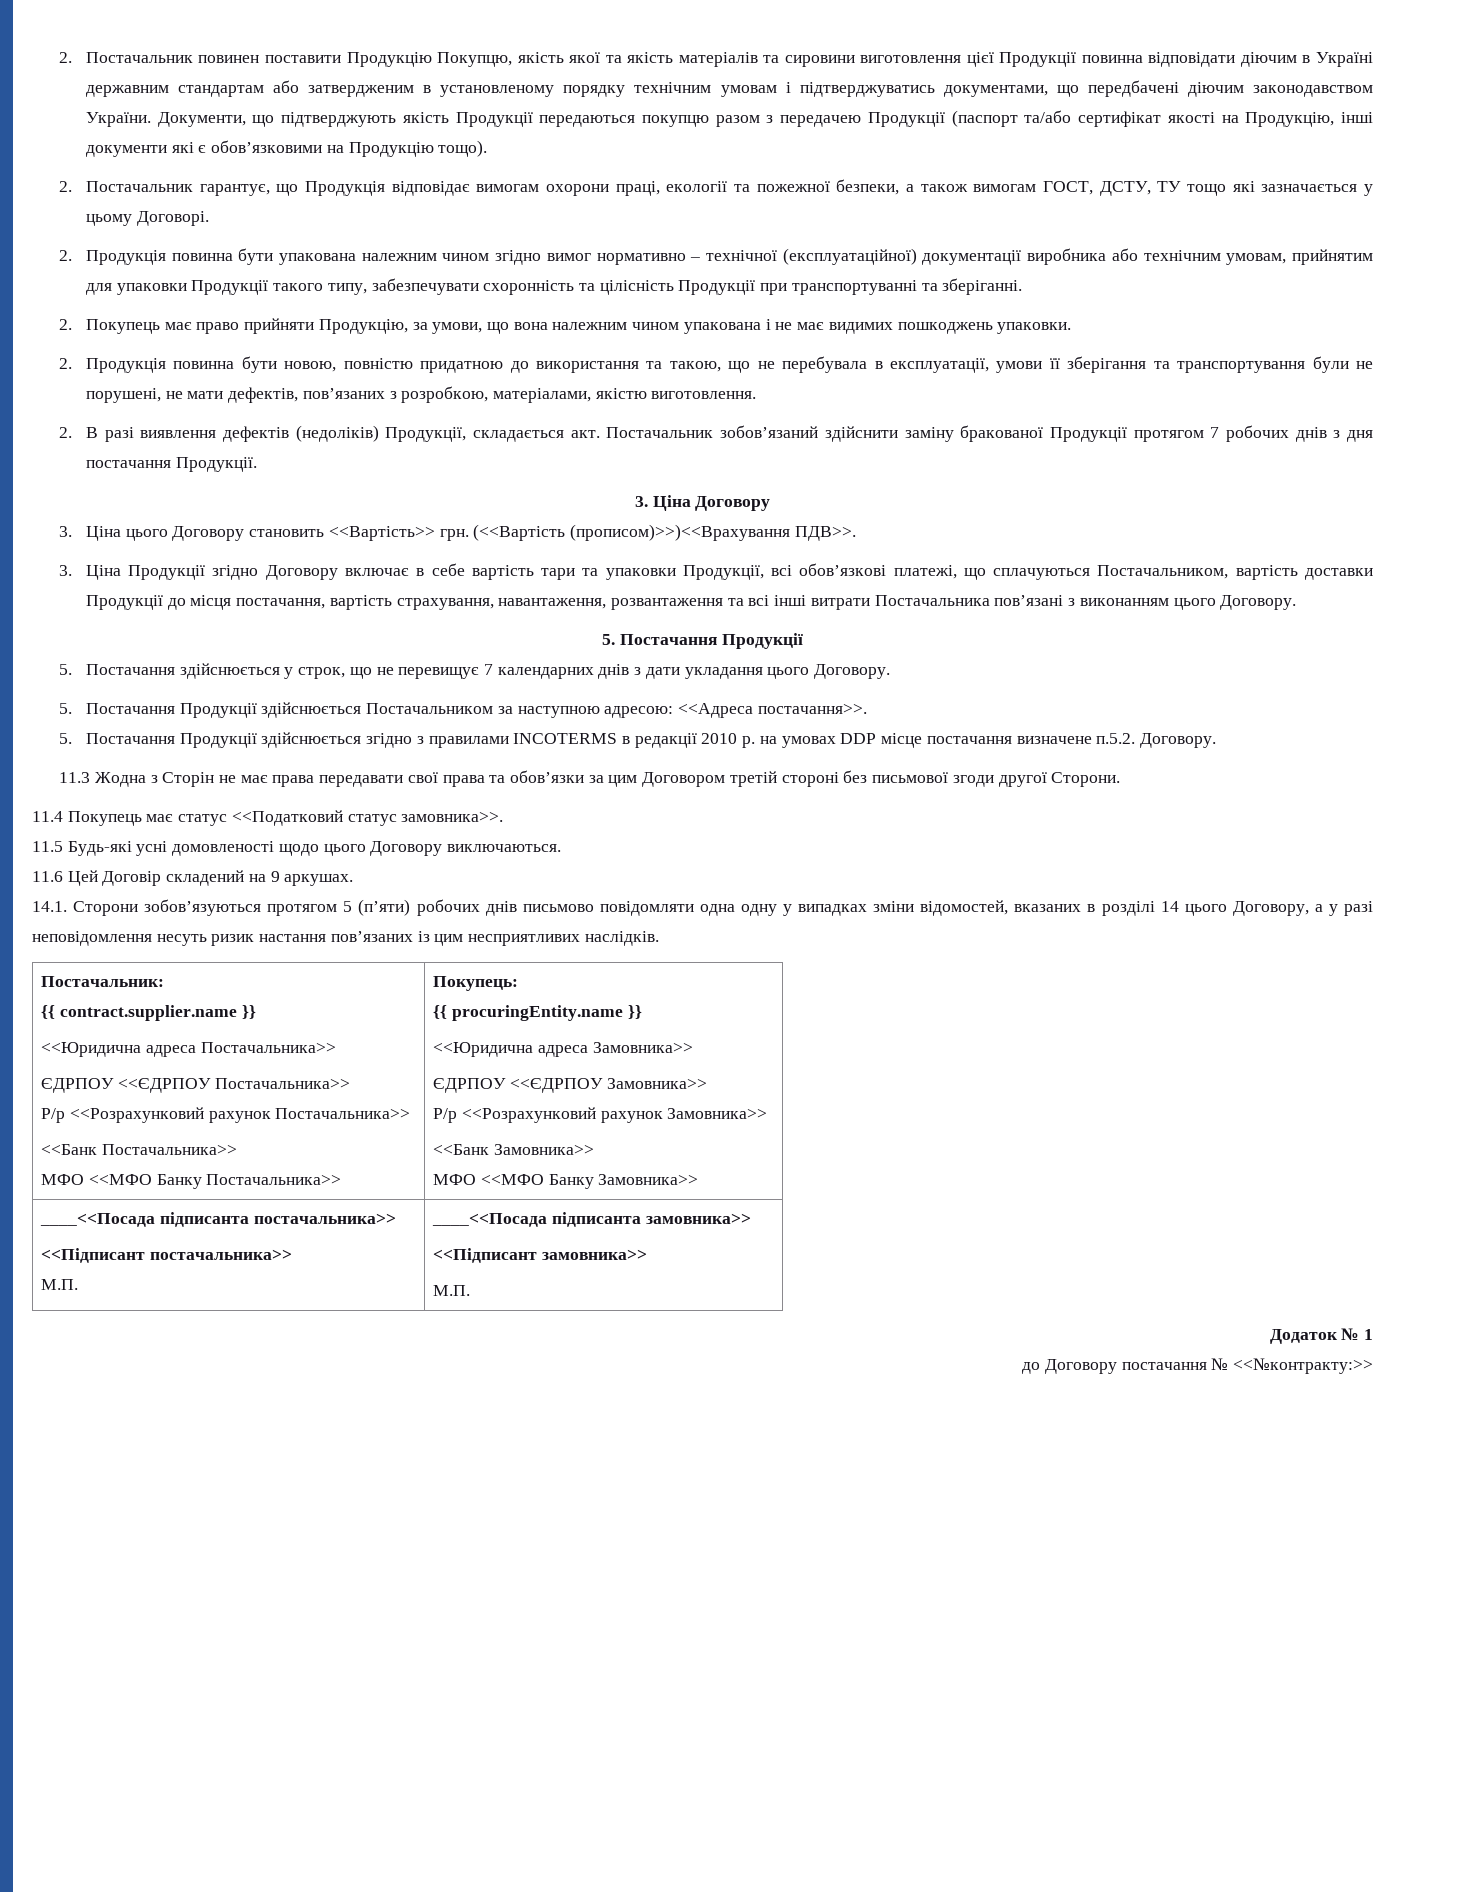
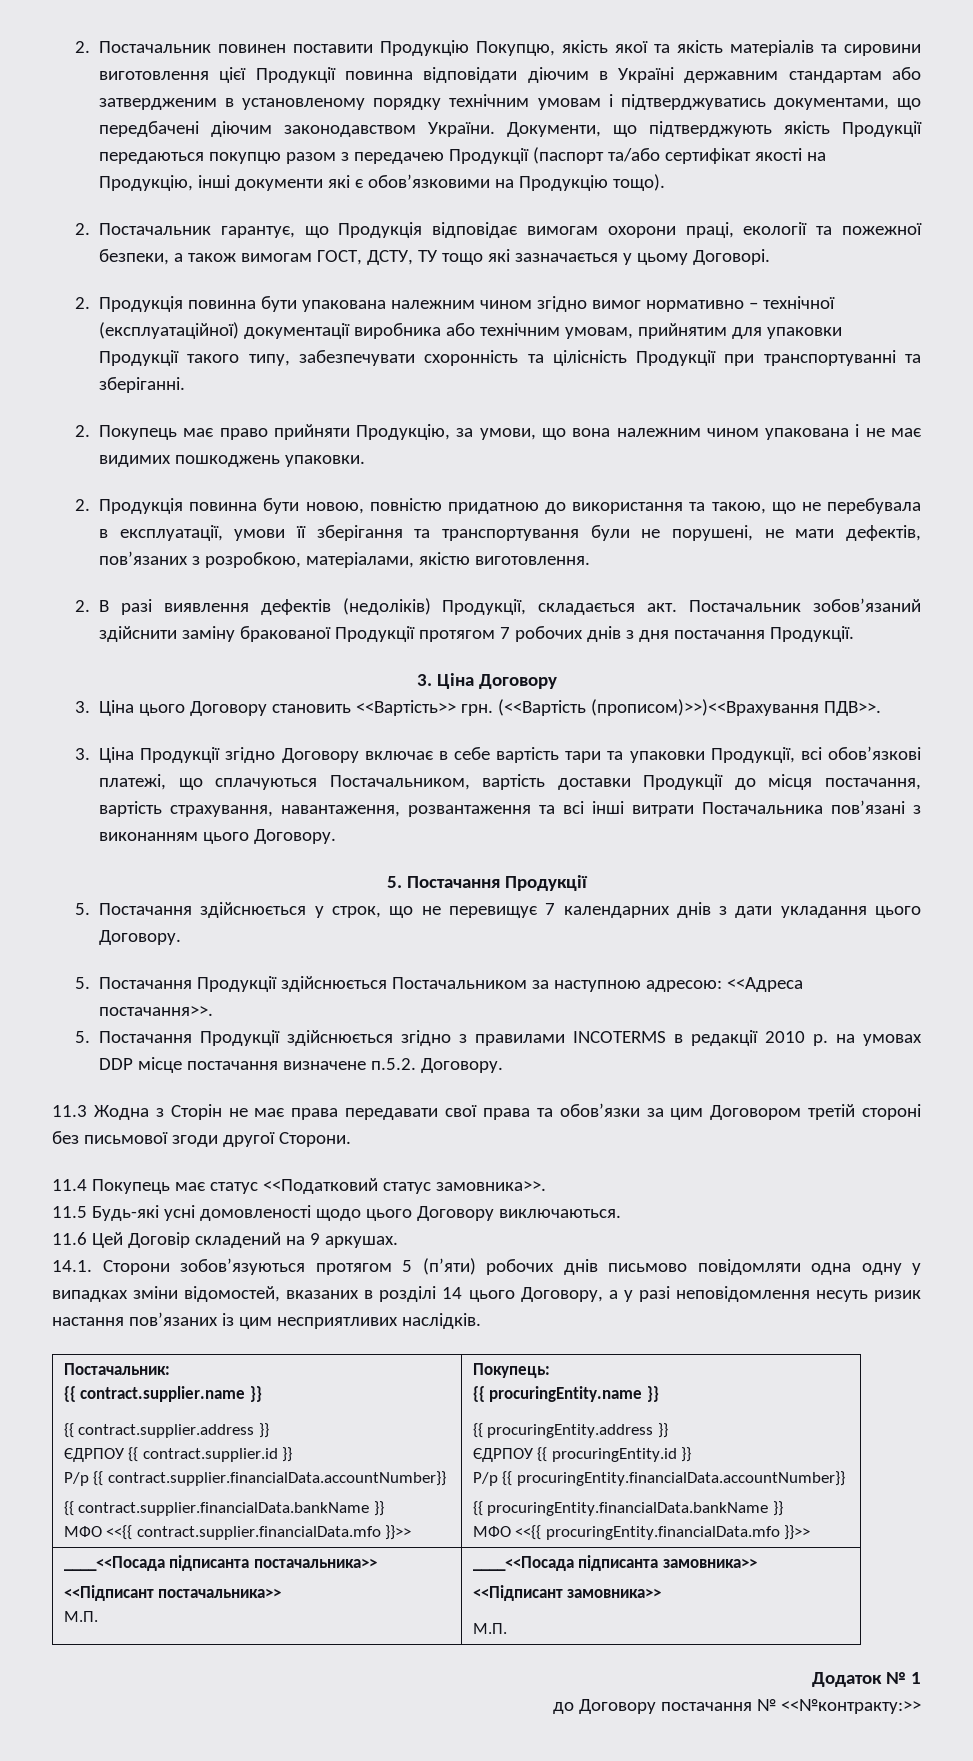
- <<Юридична адреса Постачальника>>
- ЄДРПОУ <<ЄДРПОУ Постачальника>>
- Р/р <<Розрахунковий рахунок Постачальника>>
- <<Банк Постачальника>>
- МФО <<МФО Банку Постачальника>> | Покупець:
+ {{ contract.supplier.address }}
+ ЄДРПОУ {{ contract.supplier.id }}
+ Р/р {{ contract.supplier.financialData.accountNumber}}
+ {{ contract.supplier.financialData.bankName }}
+ МФО <<{{ contract.supplier.financialData.mfo }}>> | Покупець:
  {{ procuringEntity.name }}
- <<Юридична адреса Замовника>>
- ЄДРПОУ <<ЄДРПОУ Замовника>>
- Р/р <<Розрахунковий рахунок Замовника>>
- <<Банк Замовника>>
- МФО <<МФО Банку Замовника>>
+ {{ procuringEntity.address }}
+ ЄДРПОУ {{ procuringEntity.id }}
+ Р/р {{ procuringEntity.financialData.accountNumber}}
+ {{ procuringEntity.financialData.bankName }}
+ МФО <<{{ procuringEntity.financialData.mfo }}>>

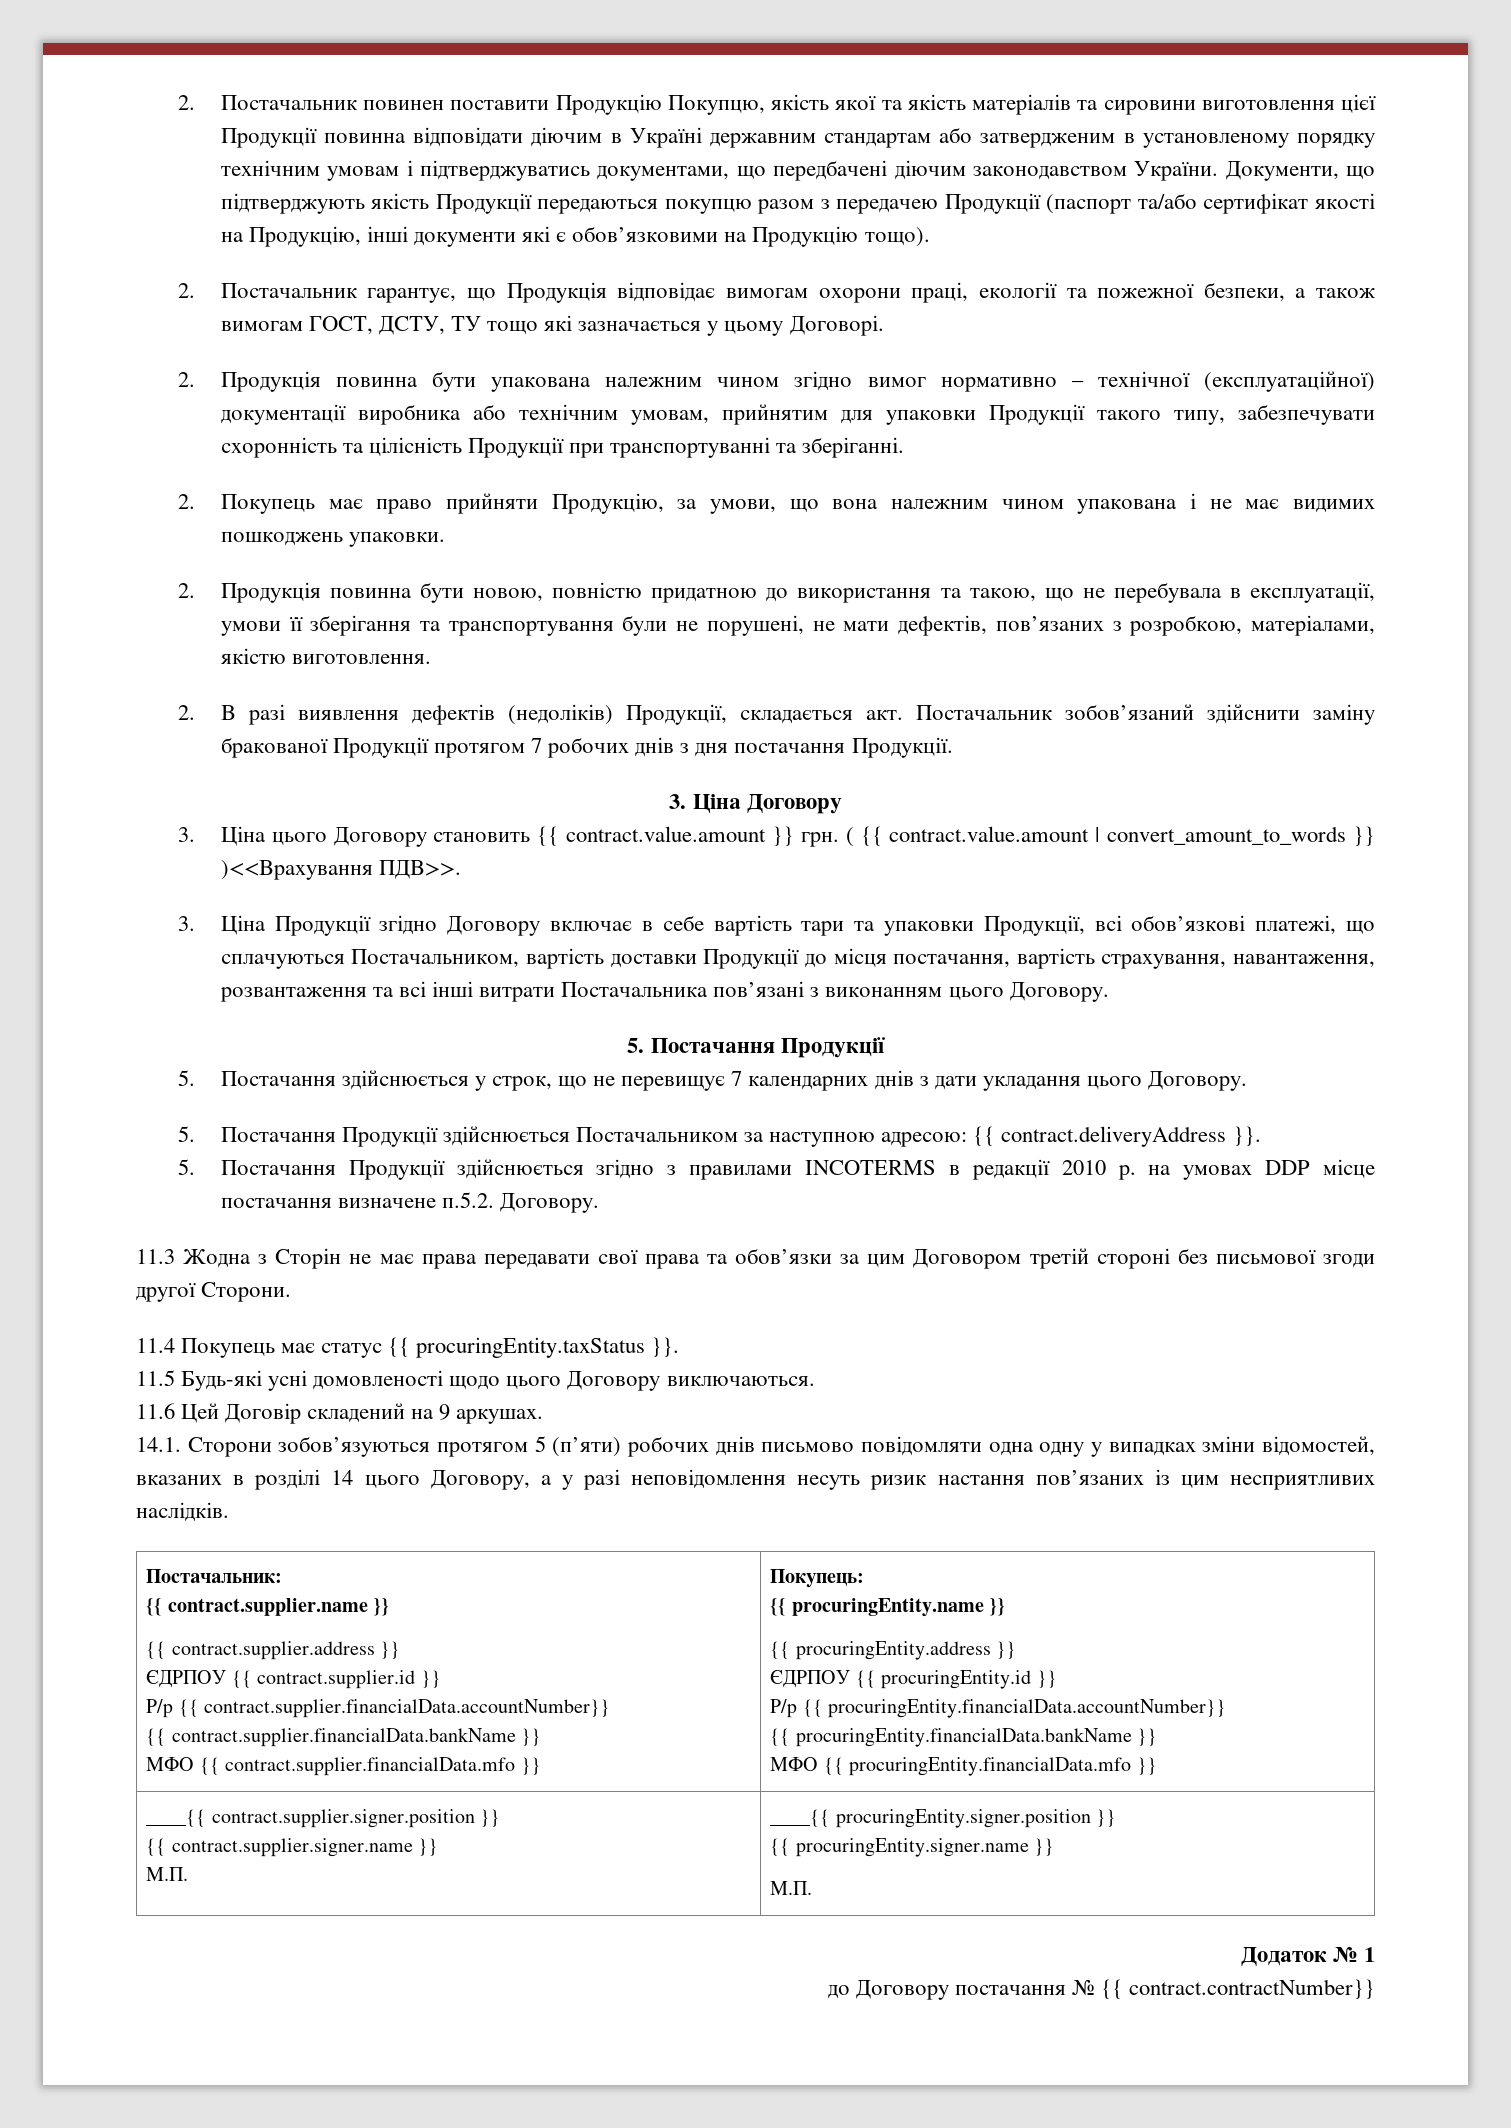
- 3. Ціна цього Договору становить <<Вартість>> грн. (<<Вартість (прописом)>>)<<Врахування ПДВ>>.
+ 3. Ціна цього Договору становить {{ contract.value.amount }} грн. ( {{ contract.value.amount | convert_amount_to_words }} )<<Врахування ПДВ>>.
- 5. Постачання Продукції здійснюється Постачальником за наступною адресою: <<Адреса постачання>>.
+ 5. Постачання Продукції здійснюється Постачальником за наступною адресою: {{ contract.deliveryAddress }}.
- 11.4 Покупець має статус <<Податковий статус замовника>>.
+ 11.4 Покупець має статус {{ procuringEntity.taxStatus }}.
- МФО <<{{ contract.supplier.financialData.mfo }}>>
+ МФО {{ contract.supplier.financialData.mfo }}
- МФО <<{{ procuringEntity.financialData.mfo }}>>
- ____<<Посада підписанта постачальника>>
- <<Підписант постачальника>>
- М.П. | ____<<Посада підписанта замовника>>
- <<Підписант замовника>>
+ МФО {{ procuringEntity.financialData.mfo }}
+ ____{{ contract.supplier.signer.position }}
+ {{ contract.supplier.signer.name }}
+ М.П. | ____{{ procuringEntity.signer.position }}
+ {{ procuringEntity.signer.name }}
- до Договору постачання № <<№контракту:>>
+ до Договору постачання № {{ contract.contractNumber}}

